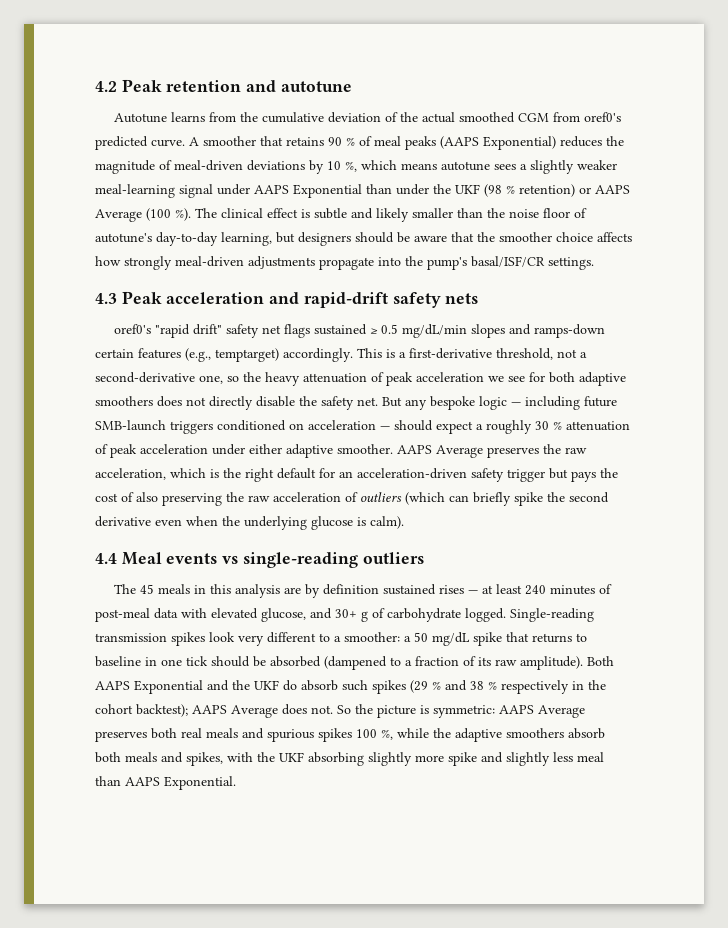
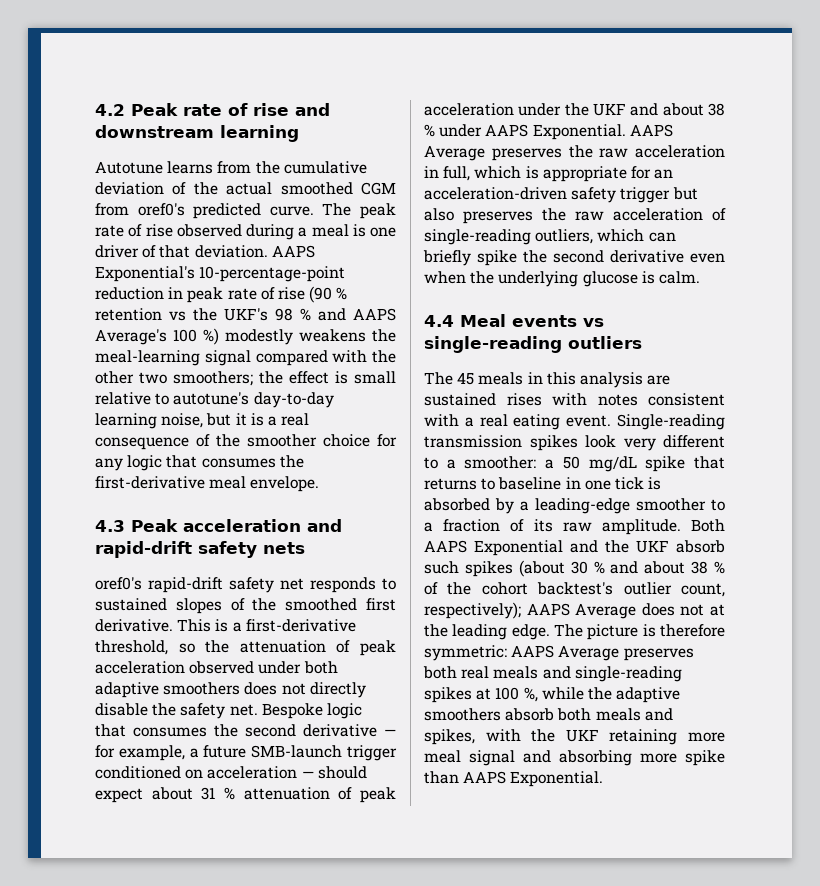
- 4.2 Peak retention and autotune
+ 4.2 Peak rate of rise and downstream learning
- A smoother that retains 90 % of meal peaks (AAPS Exponential) reduces the magnitude of meal-driven deviations by 10 %, which means autotune sees a slightly weaker meal-learning signal under AAPS Exponential than under the UKF (98 % retention) or AAPS Average (100 %). The clinical effect is subtle and likely smaller than the noise floor of autotune's day-to-day learning, but designers should be aware that the smoother choice affects how strongly meal-driven adjustments propagate into the pump's basal/ISF/CR settings.
+ The peak rate of rise observed during a meal is one driver of that deviation. AAPS Exponential's 10-percentage-point reduction in peak rate of rise (90 % retention vs the UKF's 98 % and AAPS Average's 100 %) modestly weakens the meal-learning signal compared with the other two smoothers; the effect is small relative to autotune's day-to-day learning noise, but it is a real consequence of the smoother choice for any logic that consumes the first-derivative meal envelope.
- oref0's "rapid drift" safety net flags sustained ≥ 0.5 mg/dL/min slopes and ramps-down certain features (e.g., temptarget) accordingly.
+ oref0's rapid-drift safety net responds to sustained slopes of the smoothed first derivative.
- This is a first-derivative threshold, not a second-derivative one, so the heavy attenuation of peak acceleration we see for both adaptive smoothers does not directly disable the safety net.
+ This is a first-derivative threshold, so the attenuation of peak acceleration observed under both adaptive smoothers does not directly disable the safety net.
- But any bespoke logic — including future SMB-launch triggers conditioned on acceleration — should expect a roughly 30 % attenuation of peak acceleration under either adaptive smoother.
+ Bespoke logic that consumes the second derivative — for example, a future SMB-launch trigger conditioned on acceleration — should expect about 31 % attenuation of peak acceleration under the UKF and about 38 % under AAPS Exponential.
- AAPS Average preserves the raw acceleration, which is the right default for an acceleration-driven safety trigger but pays the cost of also preserving the raw acceleration of outliers (which can briefly spike the second derivative even when the underlying glucose is calm).
+ AAPS Average preserves the raw acceleration in full, which is appropriate for an acceleration-driven safety trigger but also preserves the raw acceleration of single-reading outliers, which can briefly spike the second derivative even when the underlying glucose is calm.
- The 45 meals in this analysis are by definition sustained rises — at least 240 minutes of post-meal data with elevated glucose, and 30+ g of carbohydrate logged.
+ The 45 meals in this analysis are sustained rises with notes consistent with a real eating event.
- Single-reading transmission spikes look very different to a smoother: a 50 mg/dL spike that returns to baseline in one tick should be absorbed (dampened to a fraction of its raw amplitude).
+ Single-reading transmission spikes look very different to a smoother: a 50 mg/dL spike that returns to baseline in one tick is absorbed by a leading-edge smoother to a fraction of its raw amplitude.
- Both AAPS Exponential and the UKF do absorb such spikes (29 % and 38 % respectively in the cohort backtest); AAPS Average does not. So the picture is symmetric: AAPS Average preserves both real meals and spurious spikes 100 %, while the adaptive smoothers absorb both meals and spikes, with the UKF absorbing slightly more spike and slightly less meal than AAPS Exponential.
+ Both AAPS Exponential and the UKF absorb such spikes (about 30 % and about 38 % of the cohort backtest's outlier count, respectively); AAPS Average does not at the leading edge. The picture is therefore symmetric: AAPS Average preserves both real meals and single-reading spikes at 100 %, while the adaptive smoothers absorb both meals and spikes, with the UKF retaining more meal signal and absorbing more spike than AAPS Exponential.

